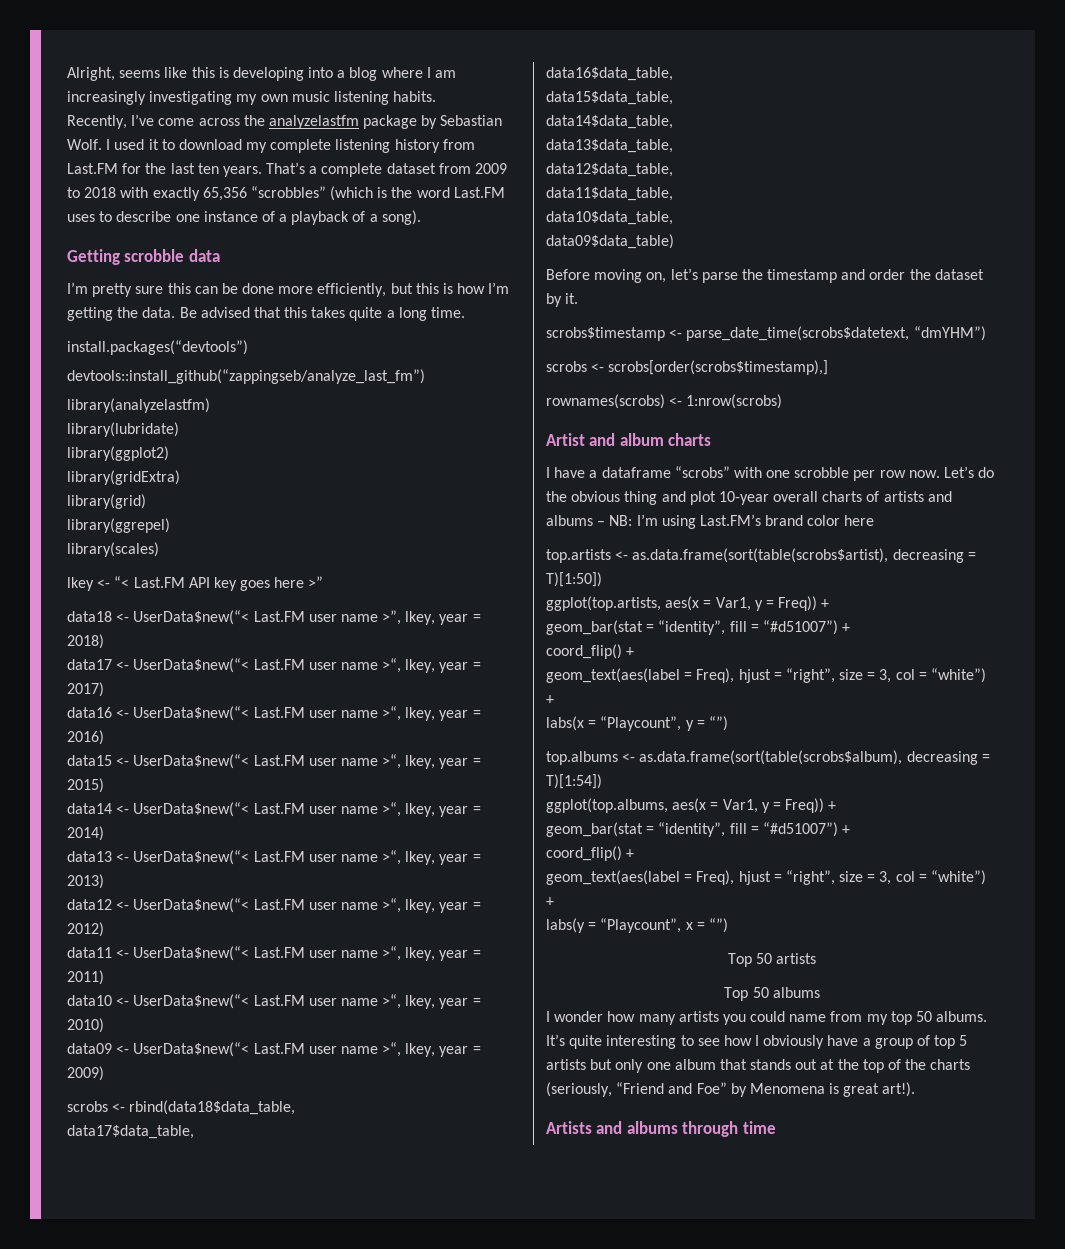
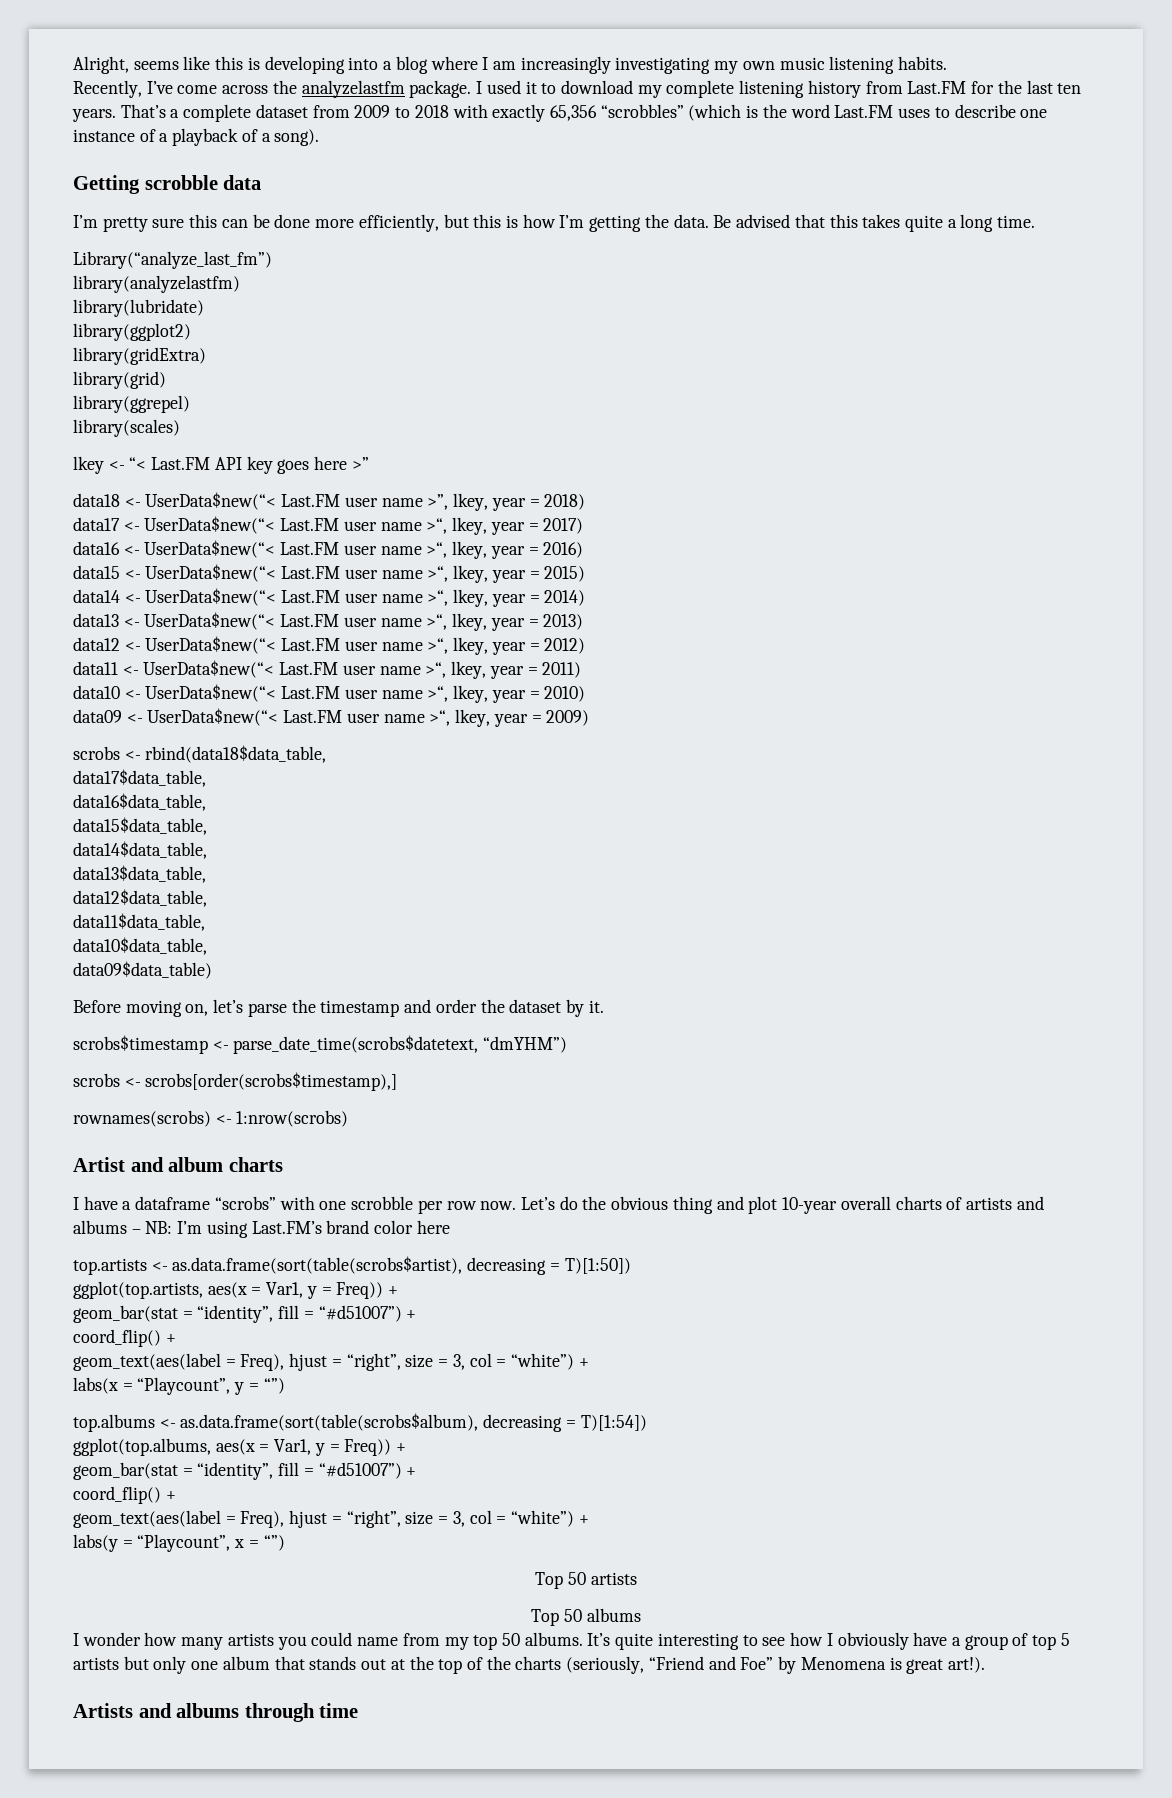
- Recently, I’ve come across the analyzelastfm package by Sebastian Wolf.
+ Recently, I’ve come across the analyzelastfm package.
- install.packages(“devtools”)
- devtools::install_github(“zappingseb/analyze_last_fm”)
+ Library(“analyze_last_fm”)

